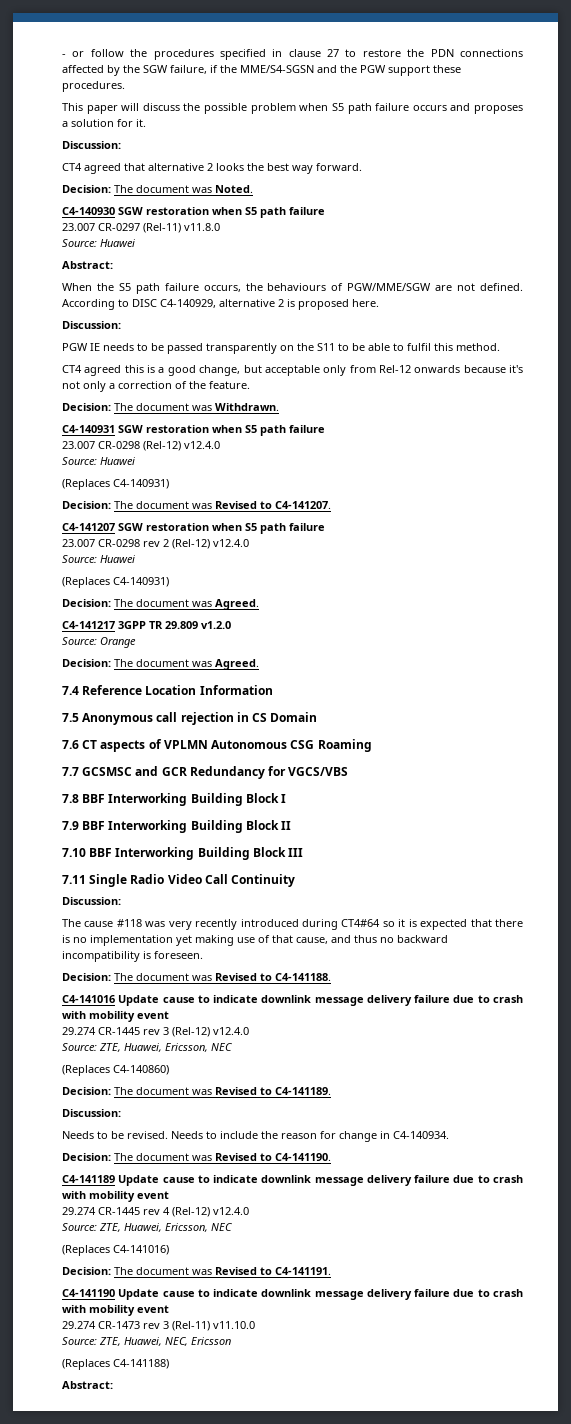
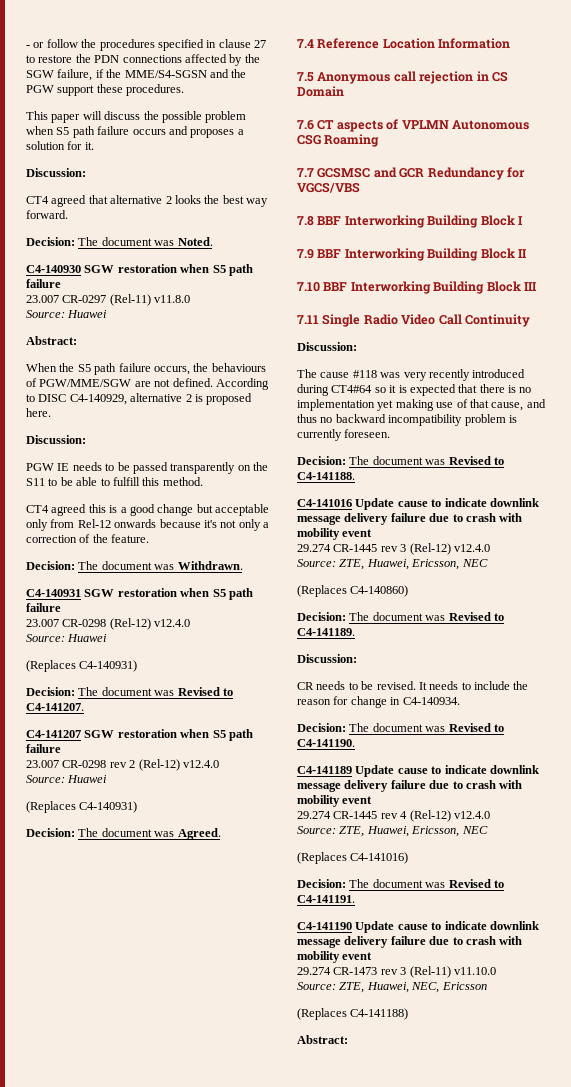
- PGW IE needs to be passed transparently on the S11 to be able to fulfil this method.
+ PGW IE needs to be passed transparently on the S11 to be able to fulfill this method.
- CT4 agreed this is a good change, but acceptable only from Rel-12 onwards because it's not only a correction of the feature.
+ CT4 agreed this is a good change but acceptable only from Rel-12 onwards because it's not only a correction of the feature.
- C4-141217 3GPP TR 29.809 v1.2.0
- Source: Orange
- Decision: The document was Agreed.
- The cause #118 was very recently introduced during CT4#64 so it is expected that there is no implementation yet making use of that cause, and thus no backward incompatibility is foreseen.
+ The cause #118 was very recently introduced during CT4#64 so it is expected that there is no implementation yet making use of that cause, and thus no backward incompatibility problem is currently foreseen.
- Needs to be revised.
+ CR needs to be revised.
- Needs to include the reason for change in C4-140934.
+ It needs to include the reason for change in C4-140934.

